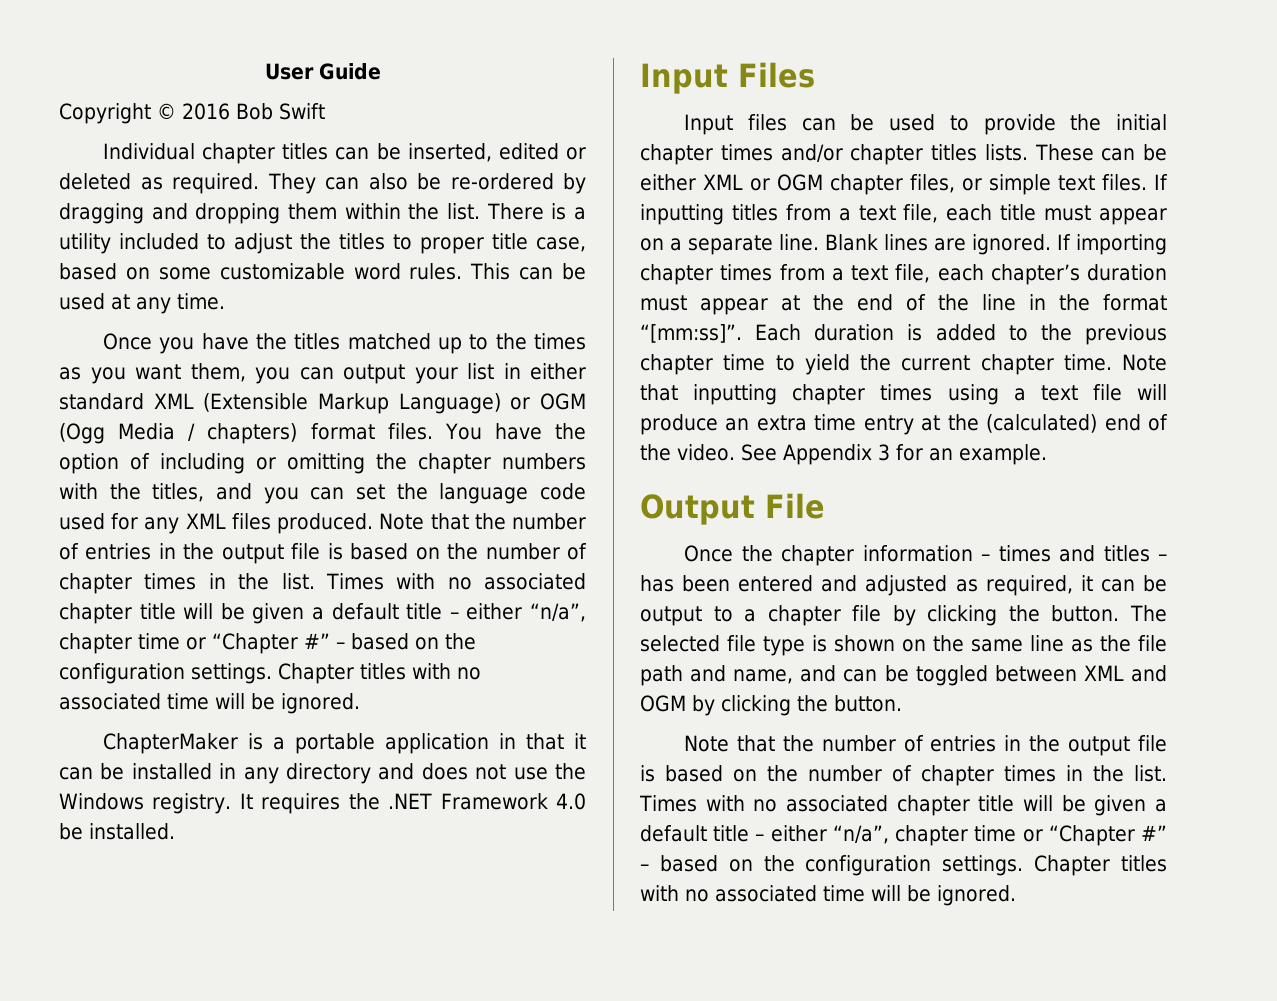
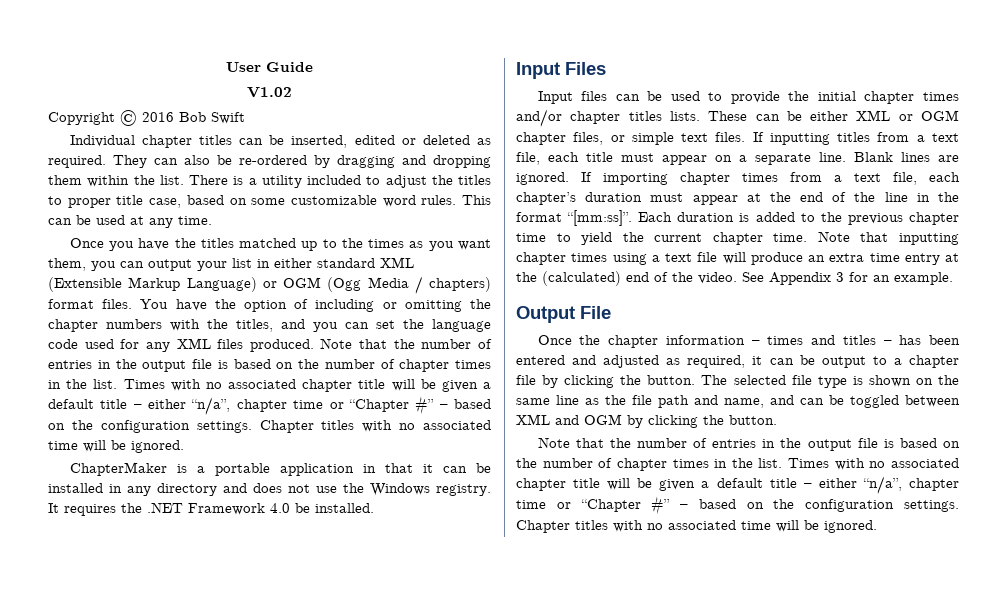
+ V1.02

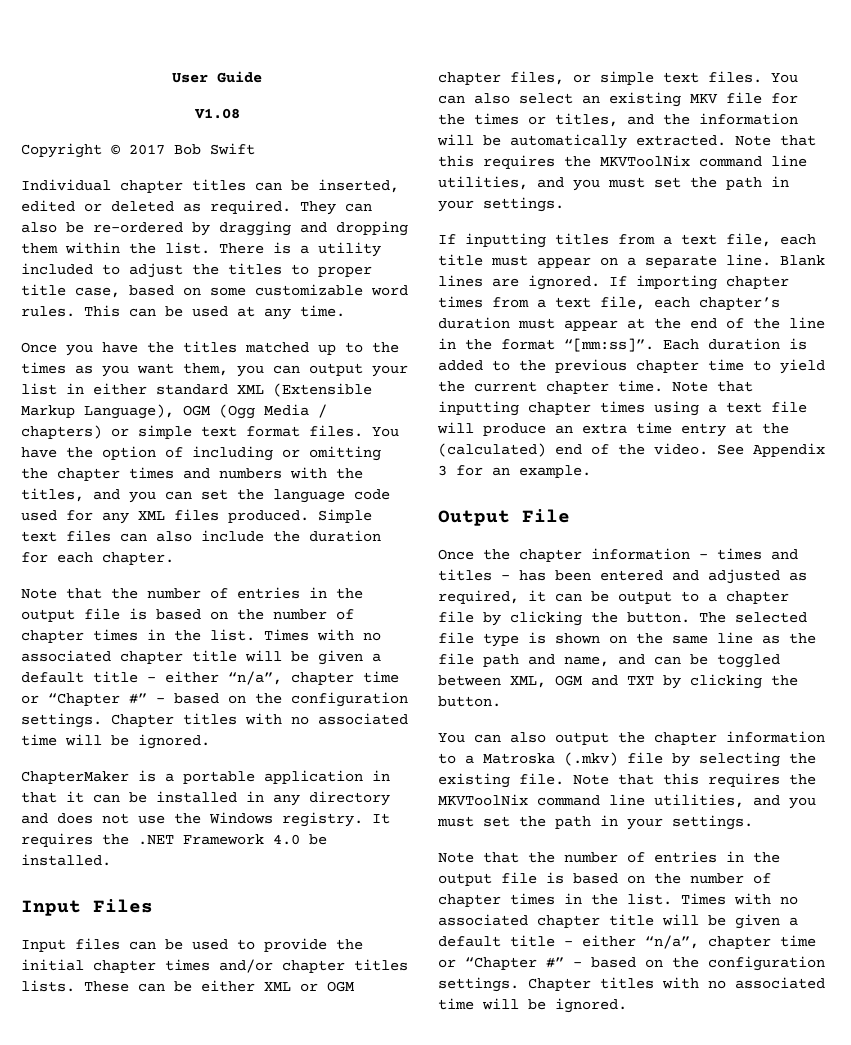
- V1.02
+ V1.08
- Copyright © 2016 Bob Swift
+ Copyright © 2017 Bob Swift
- Once you have the titles matched up to the times as you want them, you can output your list in either standard XML (Extensible Markup Language) or OGM (Ogg Media / chapters) format files.
+ Once you have the titles matched up to the times as you want them, you can output your list in either standard XML (Extensible Markup Language), OGM (Ogg Media / chapters) or simple text format files.
- You have the option of including or omitting the chapter numbers with the titles, and you can set the language code used for any XML files produced. Note that the number of entries in the output file is based on the number of chapter times in the list.
+ You have the option of including or omitting the chapter times and numbers with the titles, and you can set the language code used for any XML files produced. Simple text files can also include the duration for each chapter.
+ Note that the number of entries in the output file is based on the number of chapter times in the list.
- These can be either XML or OGM chapter files, or simple text files. If inputting titles from a text file, each title must appear on a separate line.
+ These can be either XML or OGM chapter files, or simple text files. You can also select an existing MKV file for the times or titles, and the information will be automatically extracted. Note that this requires the MKVToolNix command line utilities, and you must set the path in your settings.
+ If inputting titles from a text file, each title must appear on a separate line.
- The selected file type is shown on the same line as the file path and name, and can be toggled between XML and OGM by clicking the button.
+ The selected file type is shown on the same line as the file path and name, and can be toggled between XML, OGM and TXT by clicking the button.
+ You can also output the chapter information to a Matroska (.mkv) file by selecting the existing file. Note that this requires the MKVToolNix command line utilities, and you must set the path in your settings.

